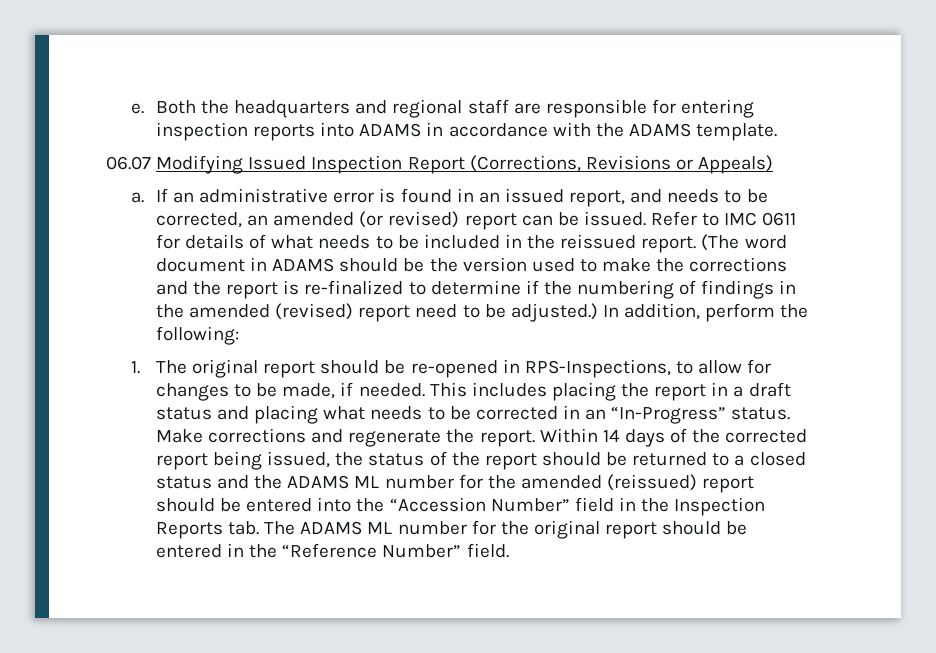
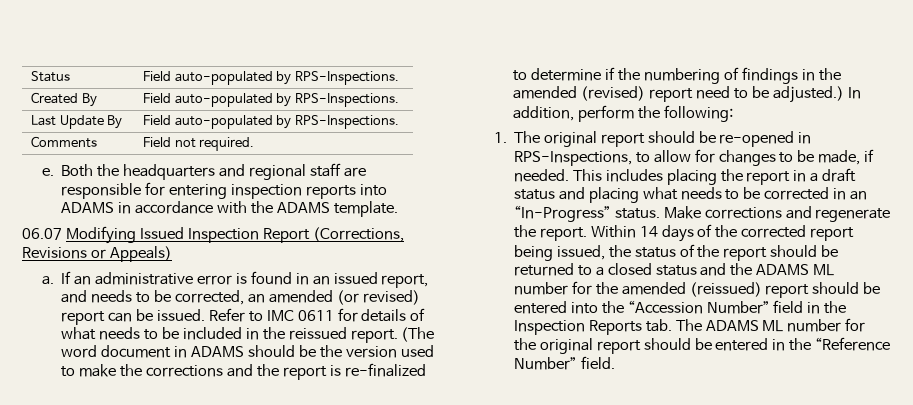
+ Status | Field auto-populated by RPS-Inspections.
+ Created By | Field auto-populated by RPS-Inspections.
+ Last Update By | Field auto-populated by RPS-Inspections.
+ Comments | Field not required.

